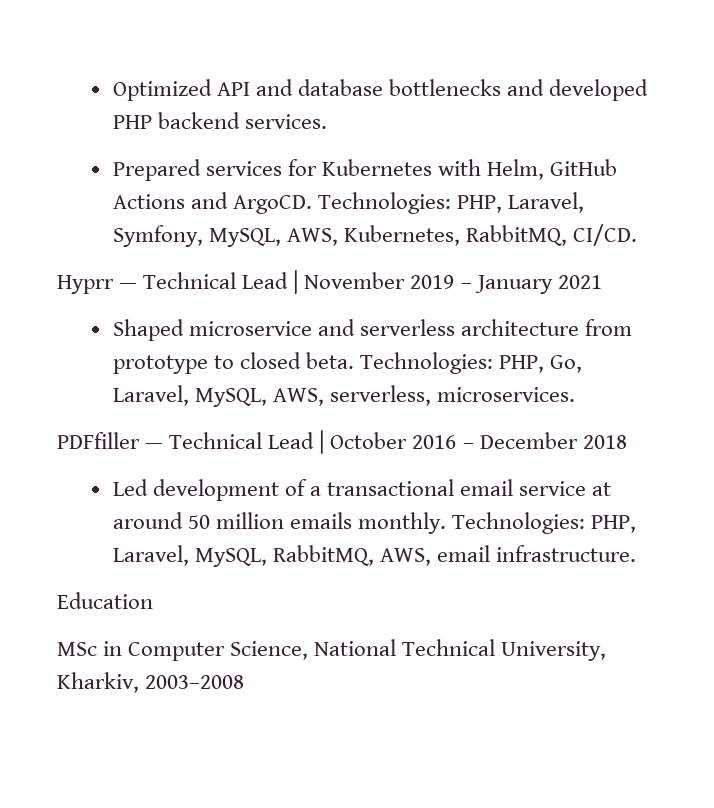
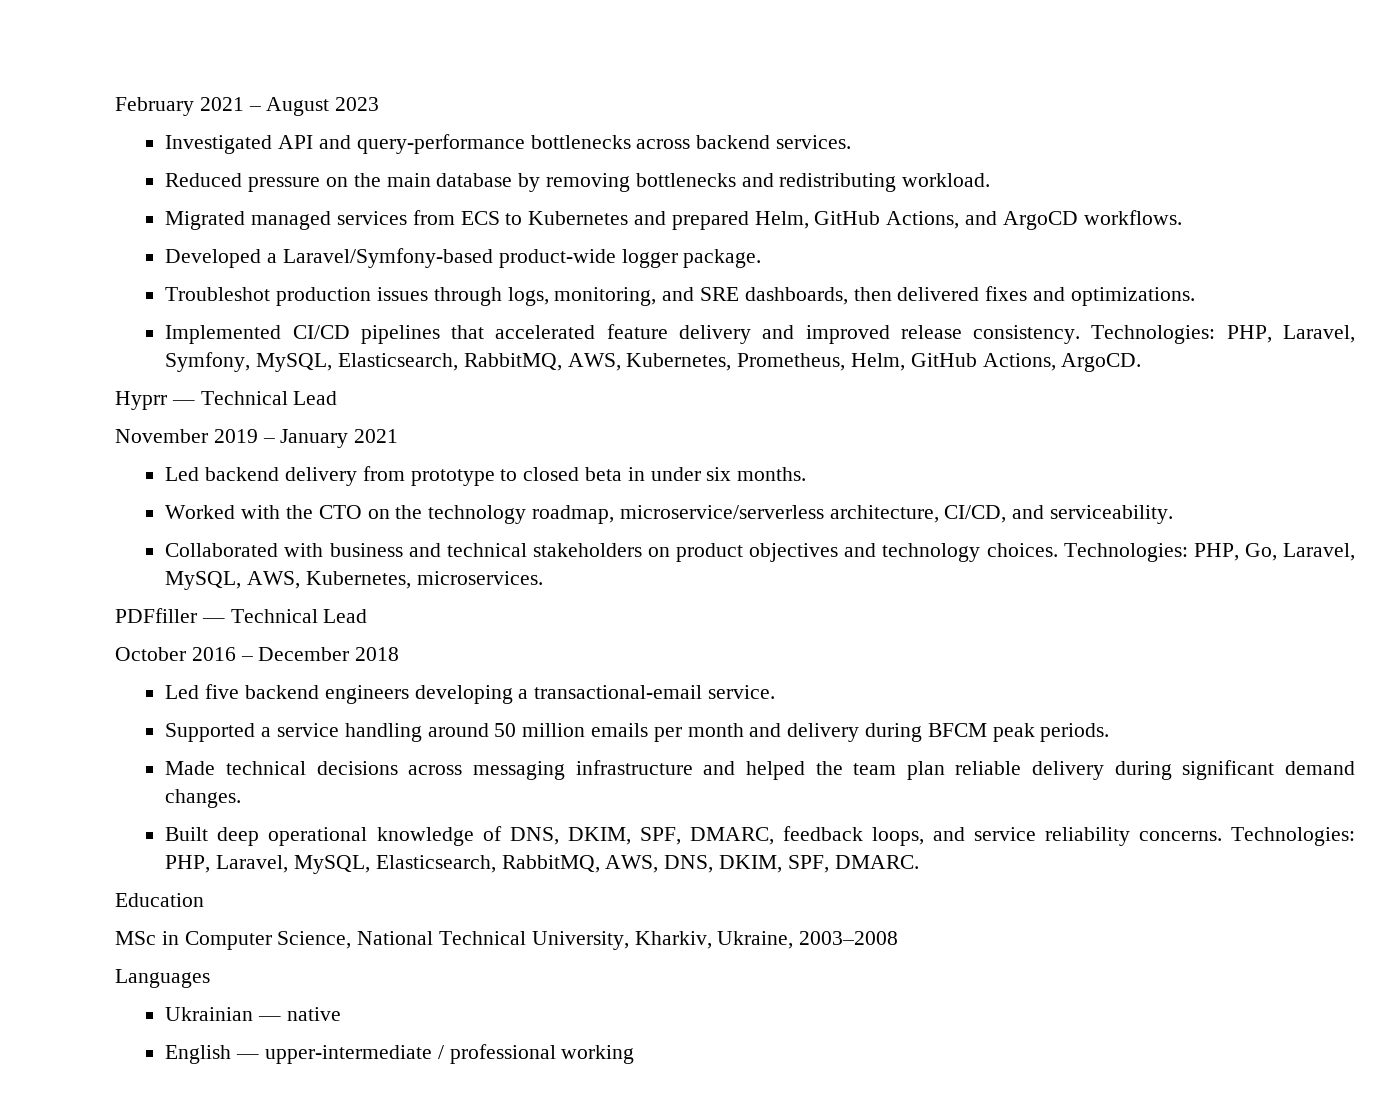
- Optimized API and database bottlenecks and developed PHP backend services.
- Prepared services for Kubernetes with Helm, GitHub Actions and ArgoCD.
+ February 2021 – August 2023
+ Investigated API and query-performance bottlenecks across backend services.
+ Reduced pressure on the main database by removing bottlenecks and redistributing workload.
+ Migrated managed services from ECS to Kubernetes and prepared Helm, GitHub Actions, and ArgoCD workflows.
+ Developed a Laravel/Symfony-based product-wide logger package.
+ Troubleshot production issues through logs, monitoring, and SRE dashboards, then delivered fixes and optimizations.
+ Implemented CI/CD pipelines that accelerated feature delivery and improved release consistency.
- Technologies: PHP, Laravel, Symfony, MySQL, AWS, Kubernetes, RabbitMQ, CI/CD.
+ Technologies: PHP, Laravel, Symfony, MySQL, Elasticsearch, RabbitMQ, AWS, Kubernetes, Prometheus, Helm, GitHub Actions, ArgoCD.
- Hyprr — Technical Lead | November 2019 – January 2021
+ Hyprr — Technical Lead
+ November 2019 – January 2021
- Shaped microservice and serverless architecture from prototype to closed beta.
+ Led backend delivery from prototype to closed beta in under six months.
+ Worked with the CTO on the technology roadmap, microservice/serverless architecture, CI/CD, and serviceability.
+ Collaborated with business and technical stakeholders on product objectives and technology choices.
- Technologies: PHP, Go, Laravel, MySQL, AWS, serverless, microservices.
+ Technologies: PHP, Go, Laravel, MySQL, AWS, Kubernetes, microservices.
- PDFfiller — Technical Lead | October 2016 – December 2018
+ PDFfiller — Technical Lead
+ October 2016 – December 2018
- Led development of a transactional email service at around 50 million emails monthly.
+ Led five backend engineers developing a transactional-email service.
+ Supported a service handling around 50 million emails per month and delivery during BFCM peak periods.
+ Made technical decisions across messaging infrastructure and helped the team plan reliable delivery during significant demand changes.
+ Built deep operational knowledge of DNS, DKIM, SPF, DMARC, feedback loops, and service reliability concerns.
- Technologies: PHP, Laravel, MySQL, RabbitMQ, AWS, email infrastructure.
+ Technologies: PHP, Laravel, MySQL, Elasticsearch, RabbitMQ, AWS, DNS, DKIM, SPF, DMARC.
- MSc in Computer Science, National Technical University, Kharkiv, 2003–2008
+ MSc in Computer Science, National Technical University, Kharkiv, Ukraine, 2003–2008
+ Languages
+ Ukrainian — native
+ English — upper-intermediate / professional working

